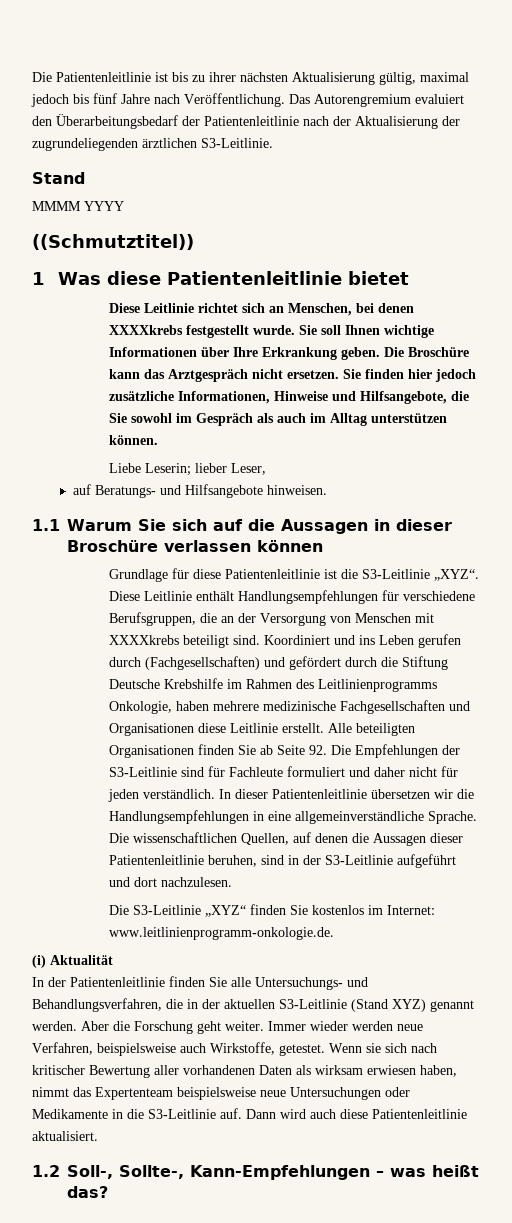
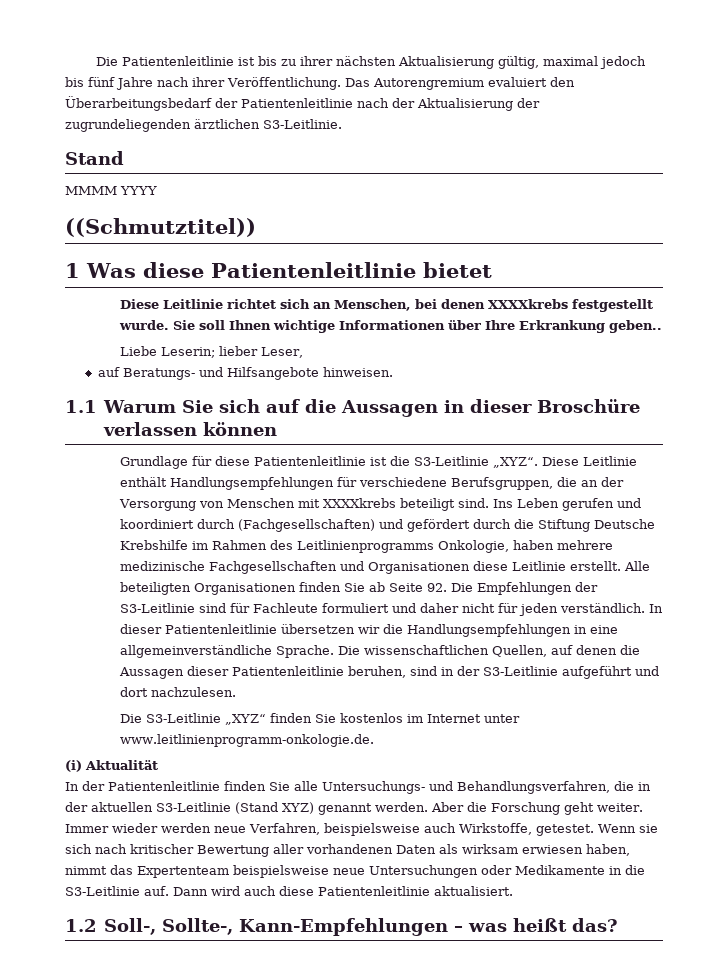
- Die Patientenleitlinie ist bis zu ihrer nächsten Aktualisierung gültig, maximal jedoch bis fünf Jahre nach Veröffentlichung.
+ Die Patientenleitlinie ist bis zu ihrer nächsten Aktualisierung gültig, maximal jedoch bis fünf Jahre nach ihrer Veröffentlichung.
- Sie soll Ihnen wichtige Informationen über Ihre Erkrankung geben. Die Broschüre kann das Arztgespräch nicht ersetzen. Sie finden hier jedoch zusätzliche Informationen, Hinweise und Hilfsangebote, die Sie sowohl im Gespräch als auch im Alltag unterstützen können.
+ Sie soll Ihnen wichtige Informationen über Ihre Erkrankung geben..
- Koordiniert und ins Leben gerufen durch (Fachgesellschaften) und gefördert durch die Stiftung Deutsche Krebshilfe im Rahmen des Leitlinienprogramms Onkologie, haben mehrere medizinische Fachgesellschaften und Organisationen diese Leitlinie erstellt.
+ Ins Leben gerufen und koordiniert durch (Fachgesellschaften) und gefördert durch die Stiftung Deutsche Krebshilfe im Rahmen des Leitlinienprogramms Onkologie, haben mehrere medizinische Fachgesellschaften und Organisationen diese Leitlinie erstellt.
- Die S3-Leitlinie „XYZ“ finden Sie kostenlos im Internet: www.leitlinienprogramm-onkologie.de.
+ Die S3-Leitlinie „XYZ“ finden Sie kostenlos im Internet unter www.leitlinienprogramm-onkologie.de.

